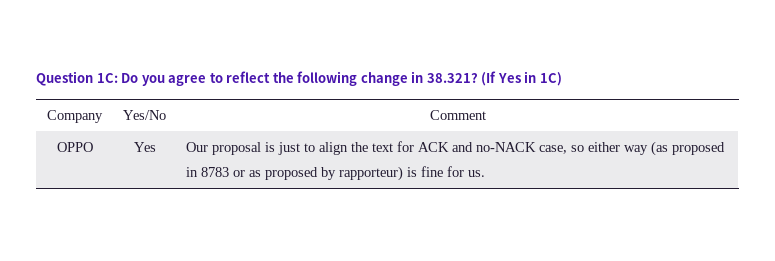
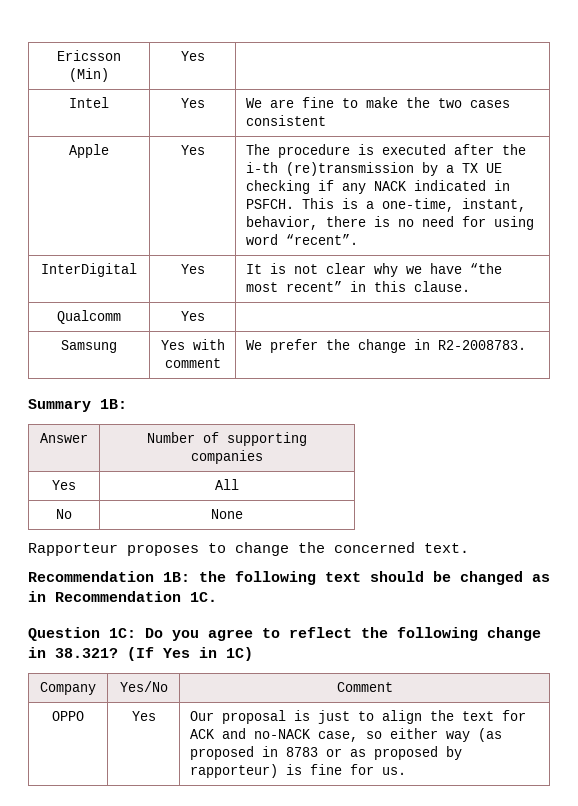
+ Ericsson (Min) | Yes |
+ Intel | Yes | We are fine to make the two cases consistent
+ Apple | Yes | The procedure is executed after the i-th (re)transmission by a TX UE checking if any NACK indicated in PSFCH. This is a one-time, instant, behavior, there is no need for using word “recent”.
+ InterDigital | Yes | It is not clear why we have “the most recent” in this clause.
+ Qualcomm | Yes |
+ Samsung | Yes with comment | We prefer the change in R2-2008783.
+ Summary 1B:
+ Answer | Number of supporting companies
+ Yes | All
+ No | None
+ Rapporteur proposes to change the concerned text.
+ Recommendation 1B: the following text should be changed as in Recommendation 1C.

